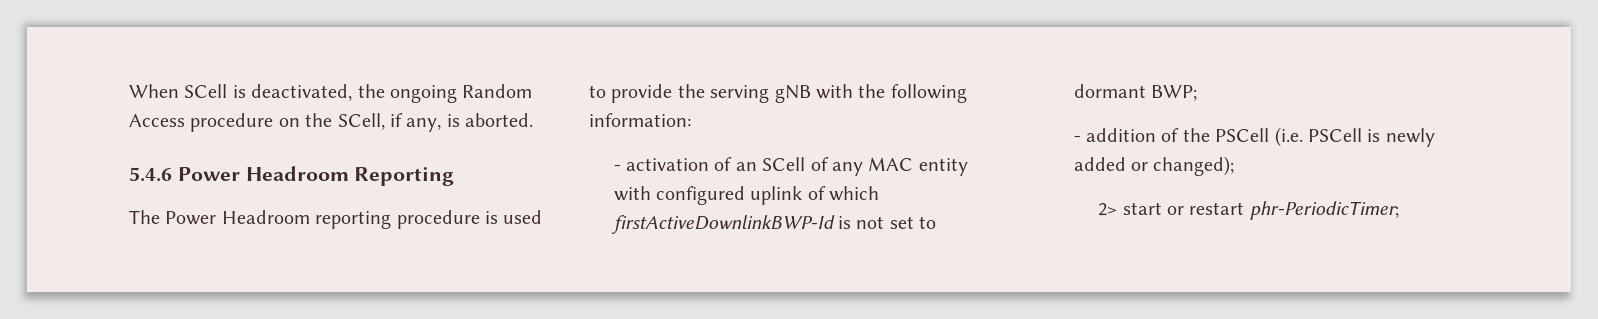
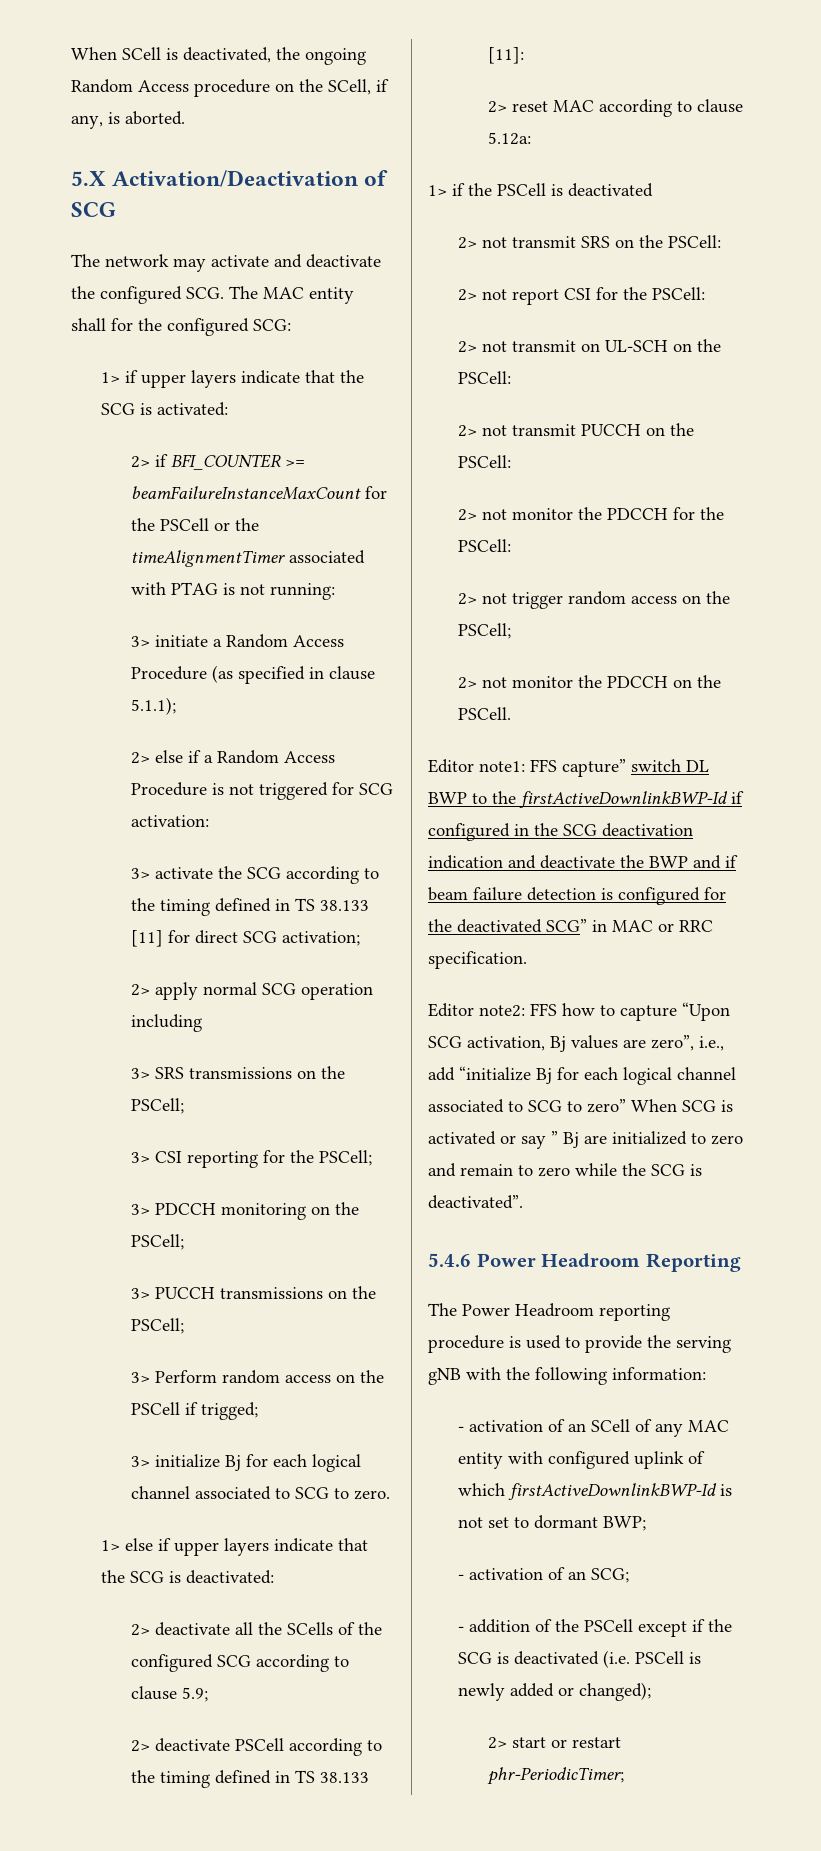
+ 5.X Activation/Deactivation of SCG
+ The network may activate and deactivate the configured SCG. The MAC entity shall for the configured SCG:
+ 1> if upper layers indicate that the SCG is activated:
+ 2> if BFI_COUNTER >= beamFailureInstanceMaxCount for the PSCell or the timeAlignmentTimer associated with PTAG is not running:
+ 3> initiate a Random Access Procedure (as specified in clause 5.1.1);
+ 2> else if a Random Access Procedure is not triggered for SCG activation:
+ 3> activate the SCG according to the timing defined in TS 38.133 [11] for direct SCG activation;
+ 2> apply normal SCG operation including
+ 3> SRS transmissions on the PSCell;
+ 3> CSI reporting for the PSCell;
+ 3> PDCCH monitoring on the PSCell;
+ 3> PUCCH transmissions on the PSCell;
+ 3> Perform random access on the PSCell if trigged;
+ 3> initialize Bj for each logical channel associated to SCG to zero.
+ 1> else if upper layers indicate that the SCG is deactivated:
+ 2> deactivate all the SCells of the configured SCG according to clause 5.9;
+ 2> deactivate PSCell according to the timing defined in TS 38.133 [11]:
+ 2> reset MAC according to clause 5.12a:
+ 1> if the PSCell is deactivated
+ 2> not transmit SRS on the PSCell:
+ 2> not report CSI for the PSCell:
+ 2> not transmit on UL-SCH on the PSCell:
+ 2> not transmit PUCCH on the PSCell:
+ 2> not monitor the PDCCH for the PSCell:
+ 2> not trigger random access on the PSCell;
+ 2> not monitor the PDCCH on the PSCell.
+ Editor note1: FFS capture” switch DL BWP to the firstActiveDownlinkBWP-Id if configured in the SCG deactivation indication and deactivate the BWP and if beam failure detection is configured for the deactivated SCG” in MAC or RRC specification.
+ Editor note2: FFS how to capture “Upon SCG activation, Bj values are zero”, i.e., add “initialize Bj for each logical channel associated to SCG to zero” When SCG is activated or say ” Bj are initialized to zero and remain to zero while the SCG is deactivated”.
+ - activation of an SCG;
- - addition of the PSCell (i.e. PSCell is newly added or changed);
+ - addition of the PSCell except if the SCG is deactivated (i.e. PSCell is newly added or changed);

